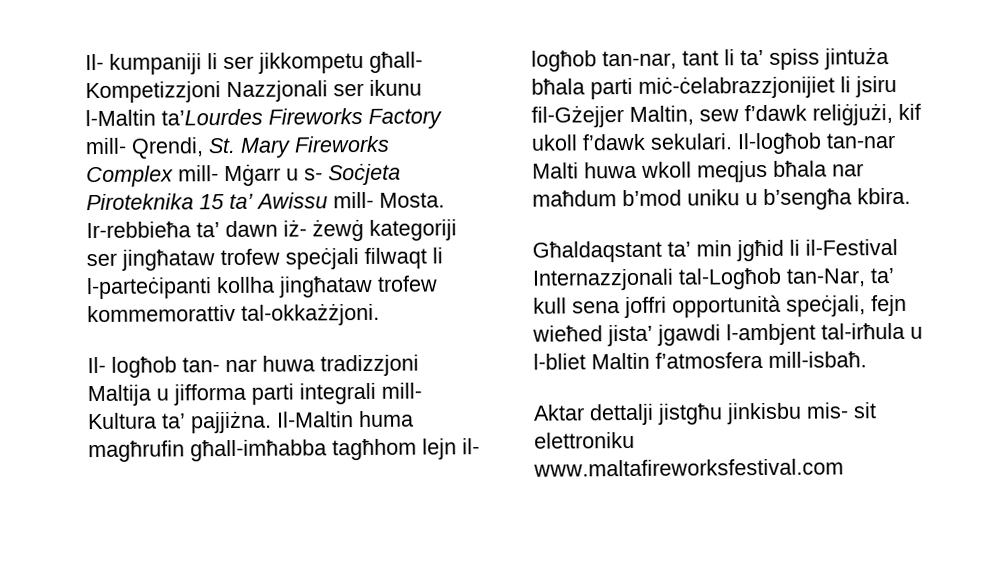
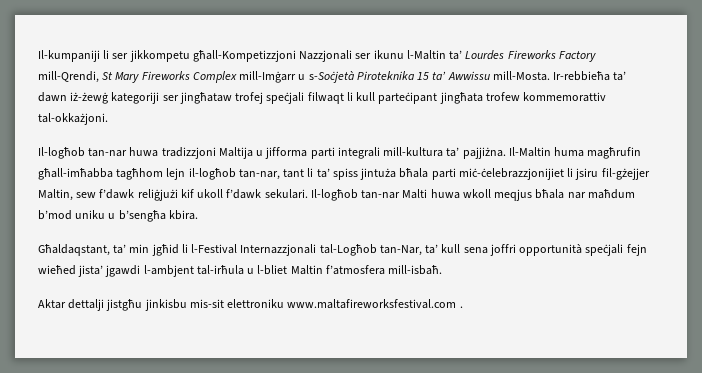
- Il- kumpaniji li ser jikkompetu għall- Kompetizzjoni Nazzjonali ser ikunu l-Maltin ta’Lourdes Fireworks Factory mill- Qrendi, St. Mary Fireworks Complex mill- Mġarr u s- Soċjeta Piroteknika 15 ta’ Awissu mill- Mosta.
+ Il-kumpaniji li ser jikkompetu għall-Kompetizzjoni Nazzjonali ser ikunu l-Maltin ta’ Lourdes Fireworks Factory mill-Qrendi, St Mary Fireworks Complex mill-Imġarr u s-Soċjetà Piroteknika 15 ta’ Awwissu mill-Mosta.
- Ir-rebbieħa ta’ dawn iż- żewġ kategoriji ser jingħataw trofew speċjali filwaqt li l-parteċipanti kollha jingħataw trofew kommemorattiv tal-okkażżjoni.
- Il- logħob tan- nar huwa tradizzjoni Maltija u jifforma parti integrali mill- Kultura ta’ pajjiżna.
+ Ir-rebbieħa ta’ dawn iż-żewġ kategoriji ser jingħataw trofej speċjali filwaqt li kull parteċipant jingħata trofew kommemorattiv tal-okkażjoni.
+ Il-logħob tan-nar huwa tradizzjoni Maltija u jifforma parti integrali mill-kultura ta’ pajjiżna.
- Il-Maltin huma magħrufin għall-imħabba tagħhom lejn il- logħob tan-nar, tant li ta’ spiss jintuża bħala parti miċ-ċelabrazzjonijiet li jsiru fil-Gżejjer Maltin, sew f’dawk reliġjużi, kif ukoll f’dawk sekulari.
+ Il-Maltin huma magħrufin għall-imħabba tagħhom lejn il-logħob tan-nar, tant li ta’ spiss jintuża bħala parti miċ-ċelebrazzjonijiet li jsiru fil-gżejjer Maltin, sew f’dawk reliġjużi kif ukoll f’dawk sekulari.
- Għaldaqstant ta’ min jgħid li il-Festival Internazzjonali tal-Logħob tan-Nar, ta’ kull sena joffri opportunità speċjali, fejn wieħed jista’ jgawdi l-ambjent tal-irħula u l-bliet Maltin f’atmosfera mill-isbaħ.
+ Għaldaqstant, ta’ min jgħid li l-Festival Internazzjonali tal-Logħob tan-Nar, ta’ kull sena joffri opportunità speċjali fejn wieħed jista’ jgawdi l-ambjent tal-irħula u l-bliet Maltin f’atmosfera mill-isbaħ.
- Aktar dettalji jistgħu jinkisbu mis- sit elettroniku www.maltafireworksfestival.com
+ Aktar dettalji jistgħu jinkisbu mis-sit elettroniku www.maltafireworksfestival.com .

